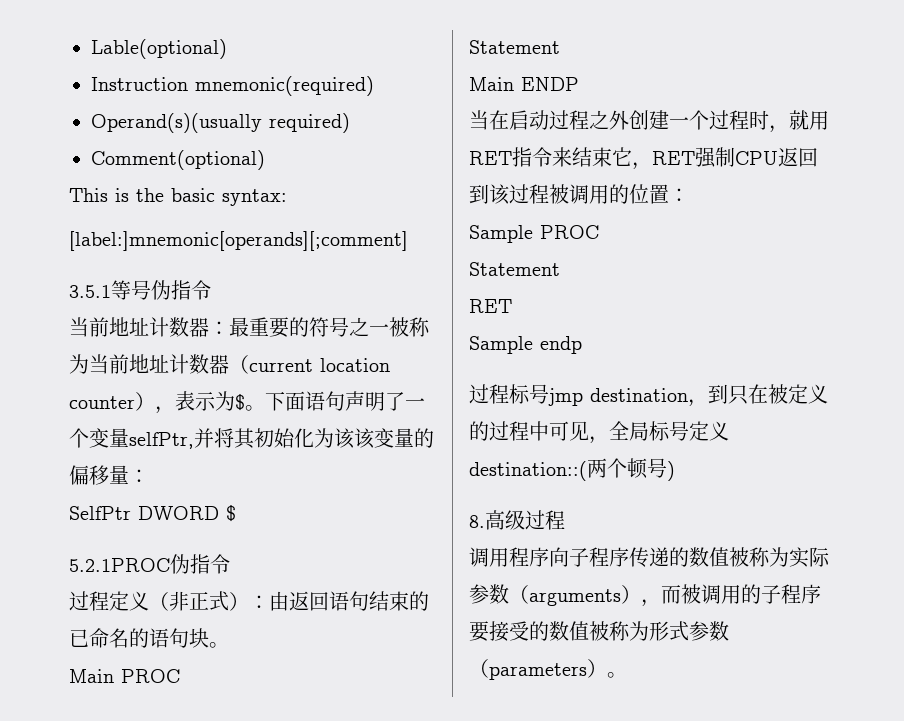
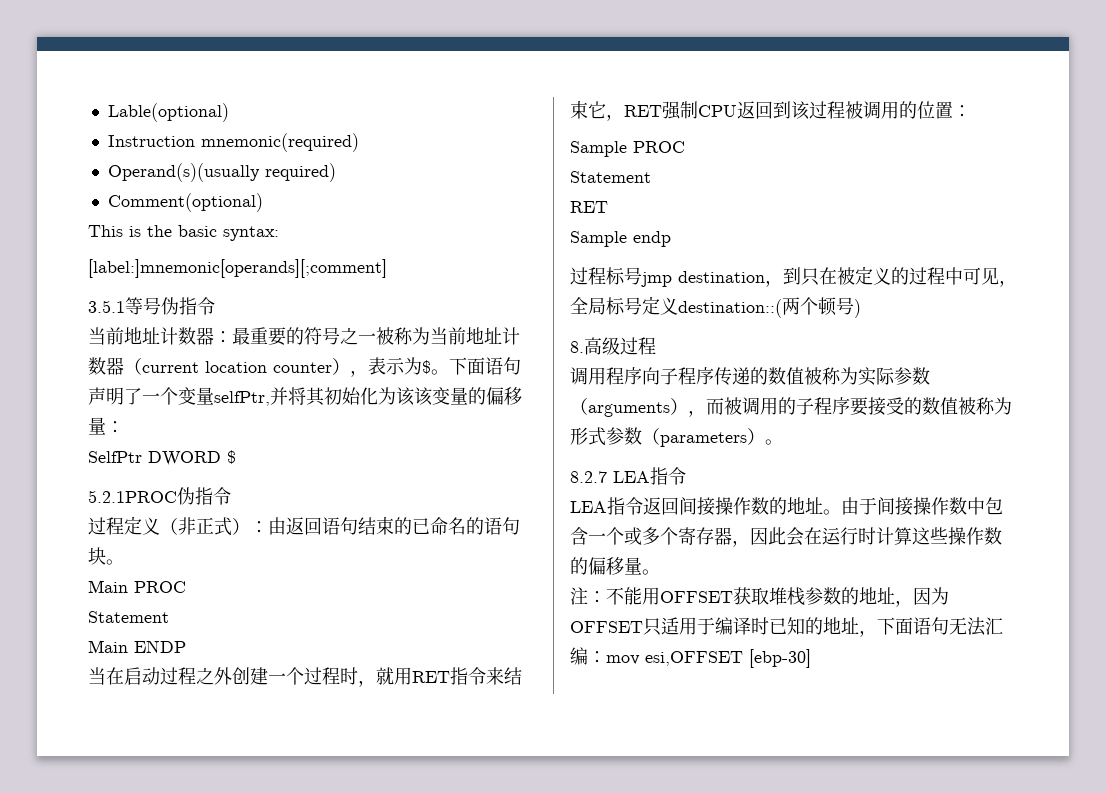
+ 8.2.7 LEA指令
+ LEA指令返回间接操作数的地址。由于间接操作数中包含一个或多个寄存器，因此会在运行时计算这些操作数的偏移量。
+ 注：不能用OFFSET获取堆栈参数的地址，因为OFFSET只适用于编译时已知的地址，下面语句无法汇编：mov esi,OFFSET [ebp-30]

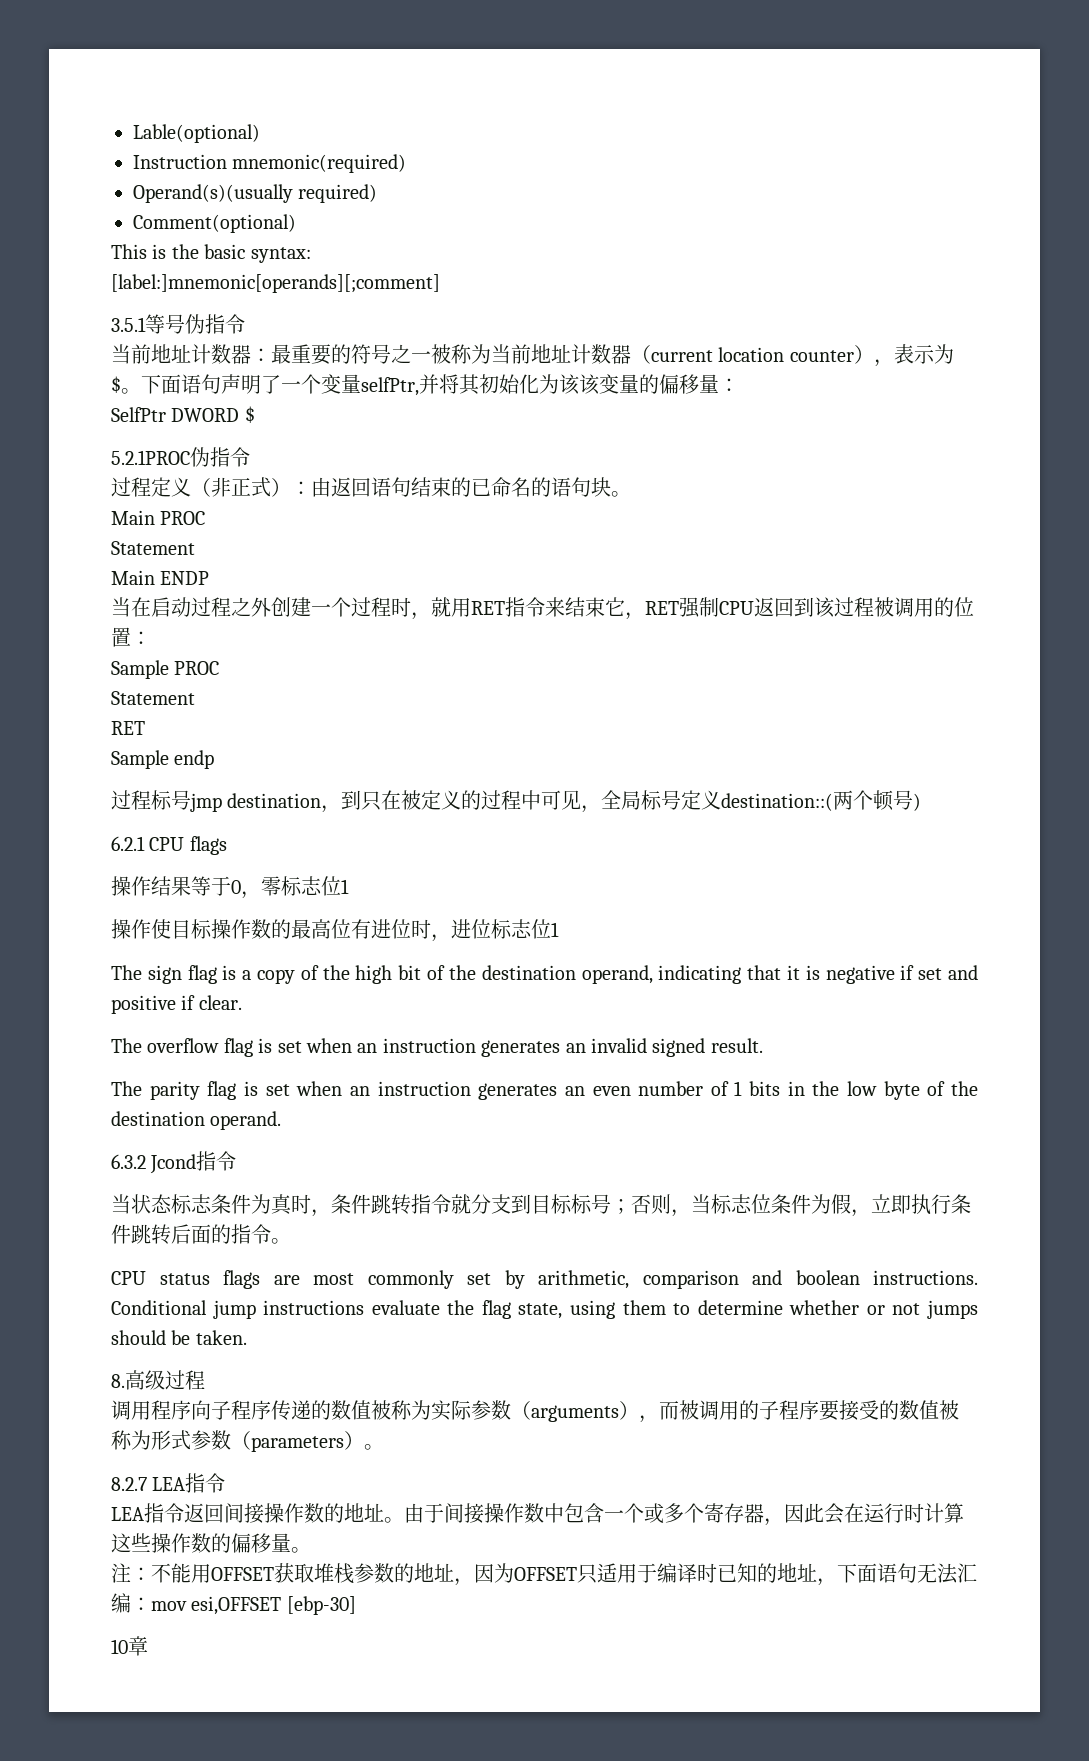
+ 6.2.1 CPU flags
+ 操作结果等于0，零标志位1
+ 操作使目标操作数的最高位有进位时，进位标志位1
+ The sign flag is a copy of the high bit of the destination operand, indicating that it is negative if set and positive if clear.
+ The overflow flag is set when an instruction generates an invalid signed result.
+ The parity flag is set when an instruction generates an even number of 1 bits in the low byte of the destination operand.
+ 6.3.2 Jcond指令
+ 当状态标志条件为真时，条件跳转指令就分支到目标标号；否则，当标志位条件为假，立即执行条件跳转后面的指令。
+ CPU status flags are most commonly set by arithmetic, comparison and boolean instructions. Conditional jump instructions evaluate the flag state, using them to determine whether or not jumps should be taken.
+ 10章

